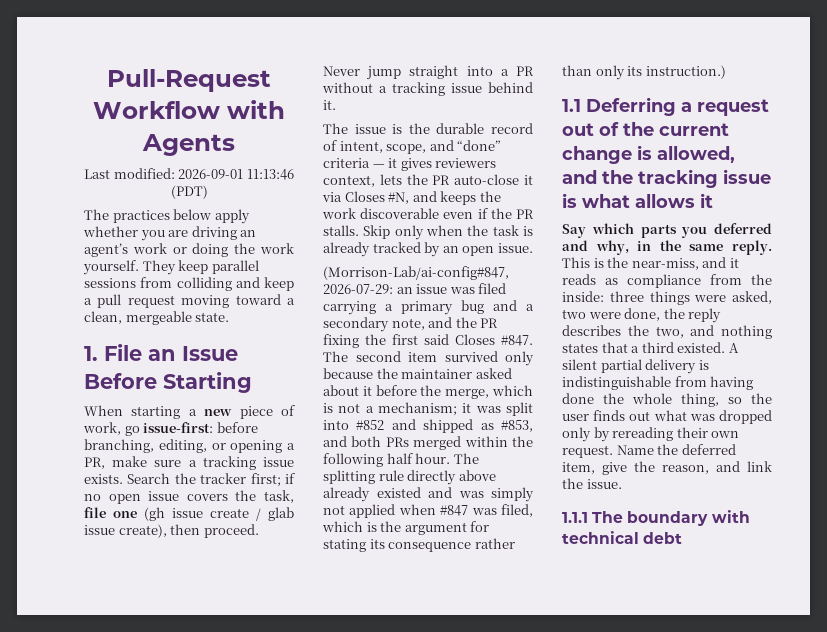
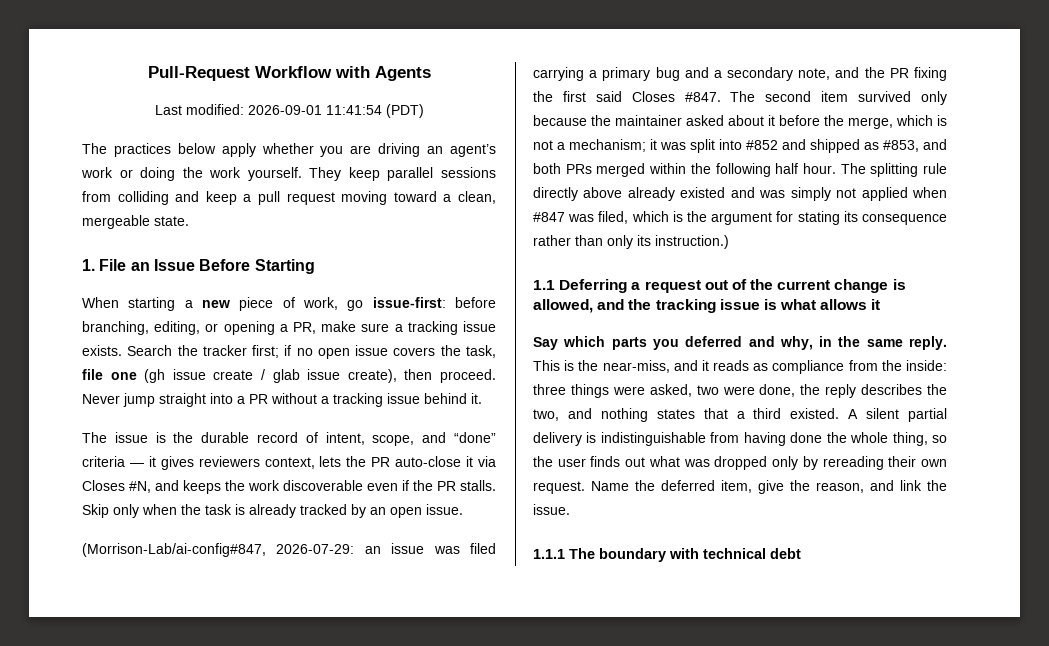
- Last modified: 2026-09-01 11:13:46 (PDT)
+ Last modified: 2026-09-01 11:41:54 (PDT)

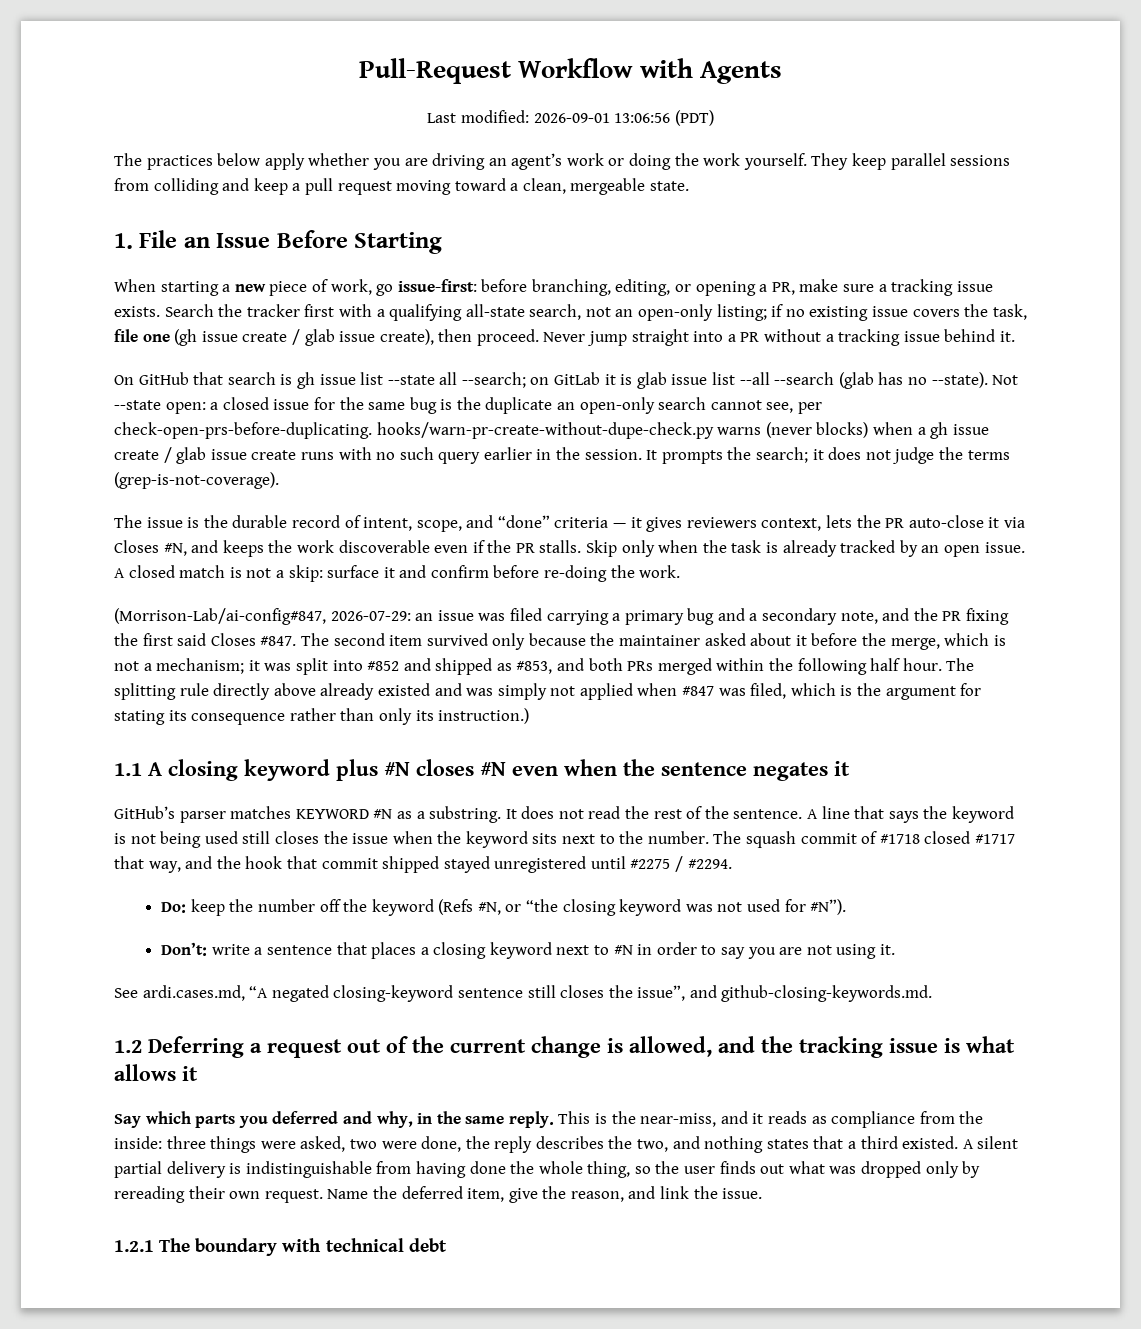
- Last modified: 2026-09-01 11:41:54 (PDT)
+ Last modified: 2026-09-01 13:06:56 (PDT)
- Search the tracker first; if no open issue covers the task, file one (gh issue create / glab issue create), then proceed.
+ Search the tracker first with a qualifying all-state search, not an open-only listing; if no existing issue covers the task, file one (gh issue create / glab issue create), then proceed.
+ On GitHub that search is gh issue list --state all --search; on GitLab it is glab issue list --all --search (glab has no --state). Not --state open: a closed issue for the same bug is the duplicate an open-only search cannot see, per check-open-prs-before-duplicating. hooks/warn-pr-create-without-dupe-check.py warns (never blocks) when a gh issue create / glab issue create runs with no such query earlier in the session. It prompts the search; it does not judge the terms (grep-is-not-coverage).
+ A closed match is not a skip: surface it and confirm before re-doing the work.
- 1.1 Deferring a request out of the current change is allowed, and the tracking issue is what allows it
+ 1.1 A closing keyword plus #N closes #N even when the sentence negates it
+ GitHub’s parser matches KEYWORD #N as a substring. It does not read the rest of the sentence. A line that says the keyword is not being used still closes the issue when the keyword sits next to the number. The squash commit of #1718 closed #1717 that way, and the hook that commit shipped stayed unregistered until #2275 / #2294.
+ Do: keep the number off the keyword (Refs #N, or “the closing keyword was not used for #N”).
+ Don’t: write a sentence that places a closing keyword next to #N in order to say you are not using it.
+ See ardi.cases.md, “A negated closing-keyword sentence still closes the issue”, and github-closing-keywords.md.
+ 1.2 Deferring a request out of the current change is allowed, and the tracking issue is what allows it
- 1.1.1 The boundary with technical debt
+ 1.2.1 The boundary with technical debt

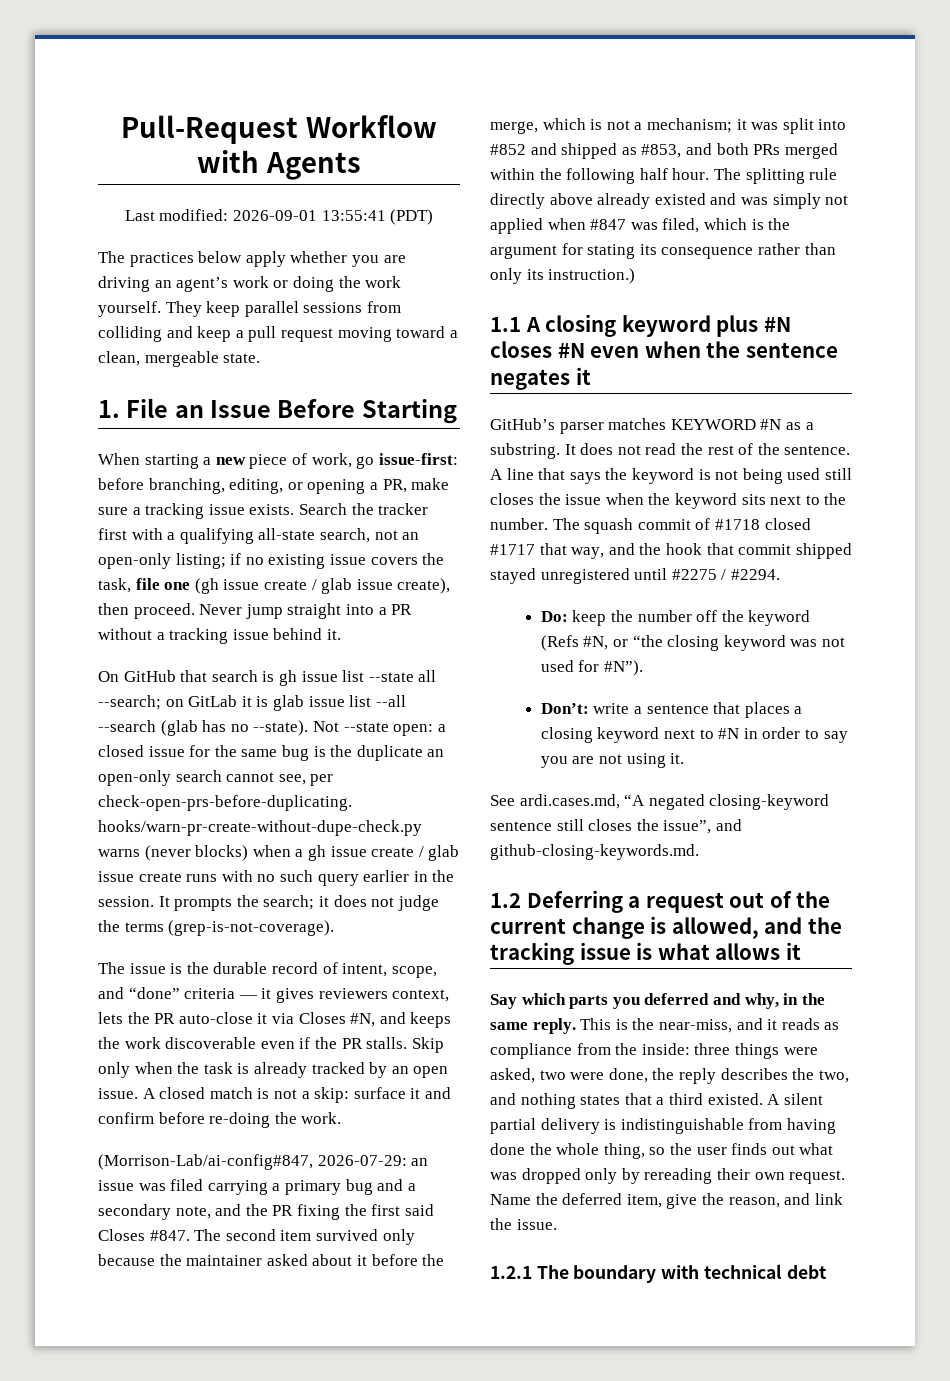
- Last modified: 2026-09-01 13:06:56 (PDT)
+ Last modified: 2026-09-01 13:55:41 (PDT)

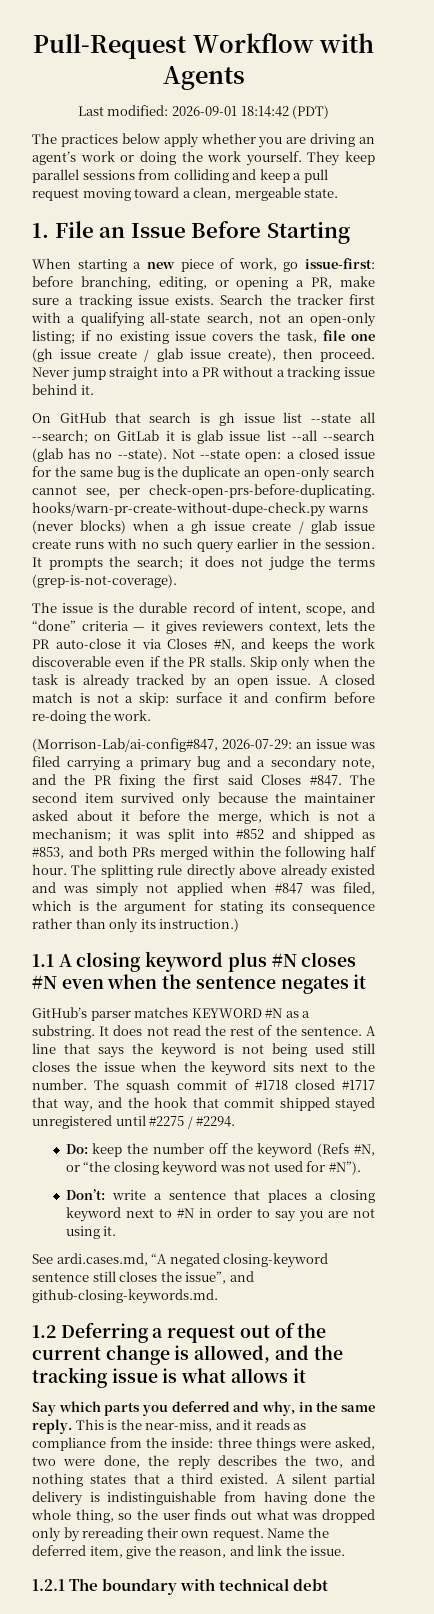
- Last modified: 2026-09-01 13:55:41 (PDT)
+ Last modified: 2026-09-01 18:14:42 (PDT)

